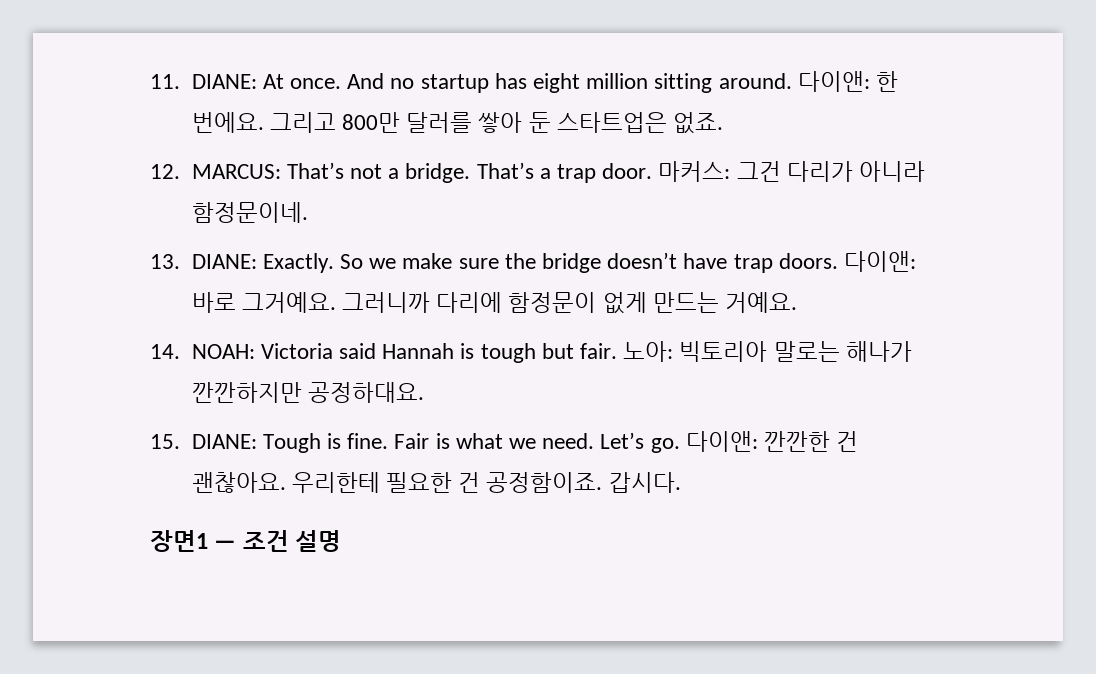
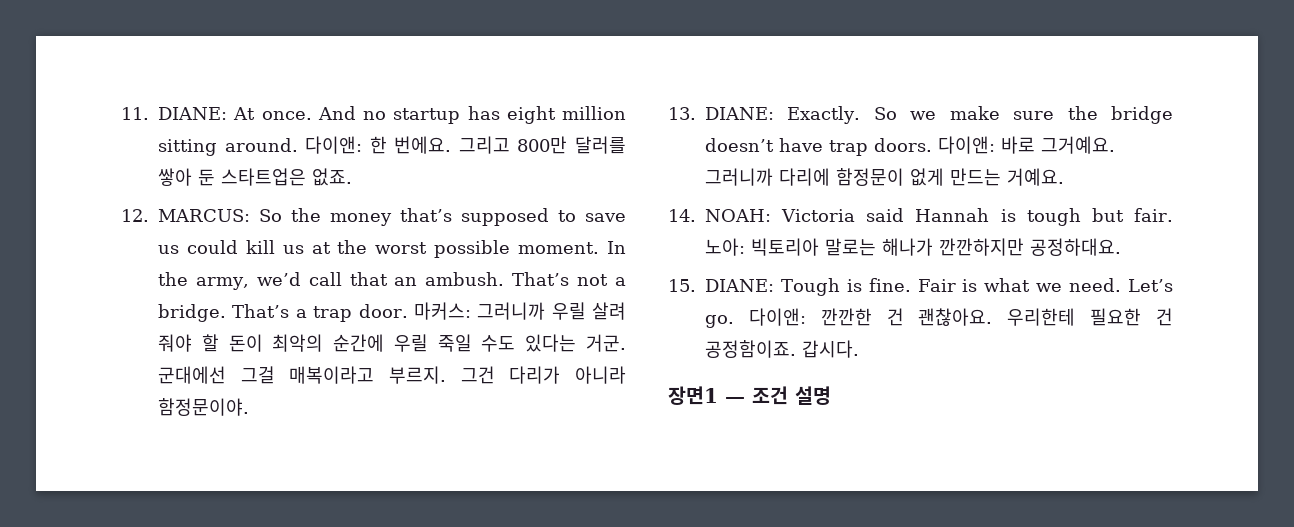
- 12. MARCUS: That’s not a bridge.
+ 12. MARCUS: So the money that’s supposed to save us could kill us at the worst possible moment. In the army, we’d call that an ambush. That’s not a bridge.
- 마커스: 그건 다리가 아니라 함정문이네.
+ 마커스: 그러니까 우릴 살려 줘야 할 돈이 최악의 순간에 우릴 죽일 수도 있다는 거군. 군대에선 그걸 매복이라고 부르지. 그건 다리가 아니라 함정문이야.

